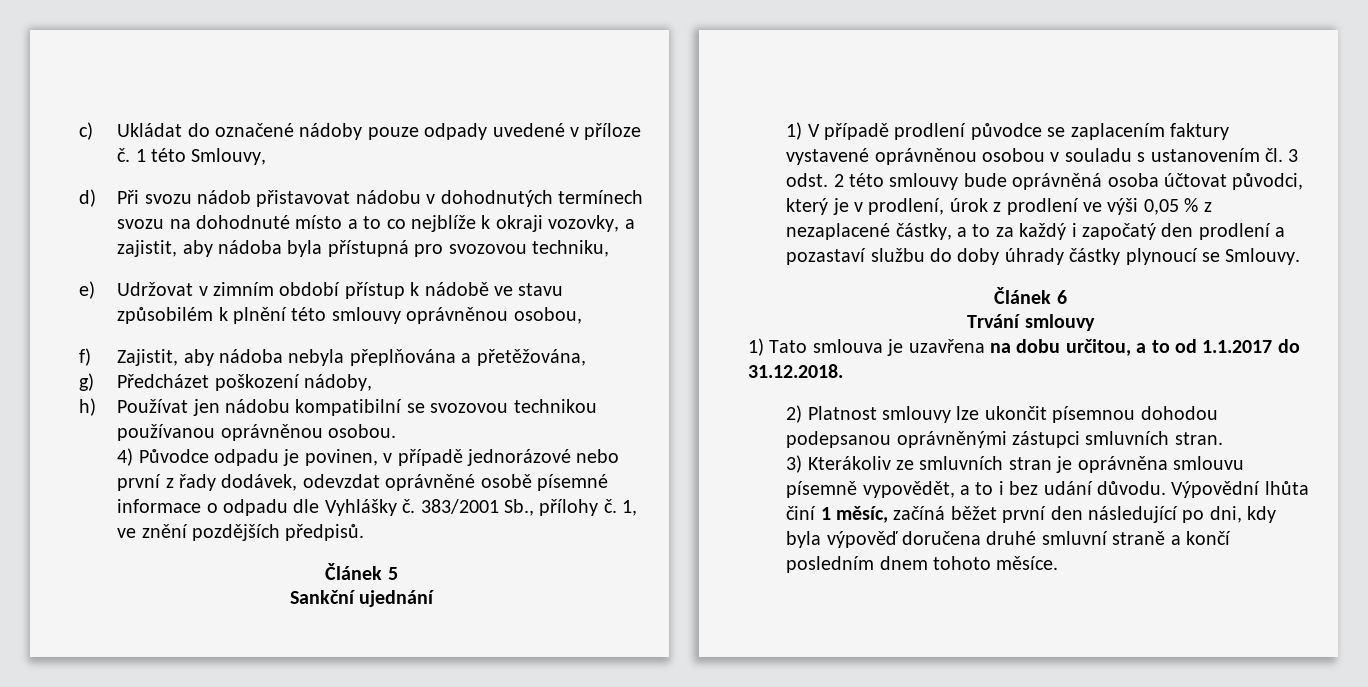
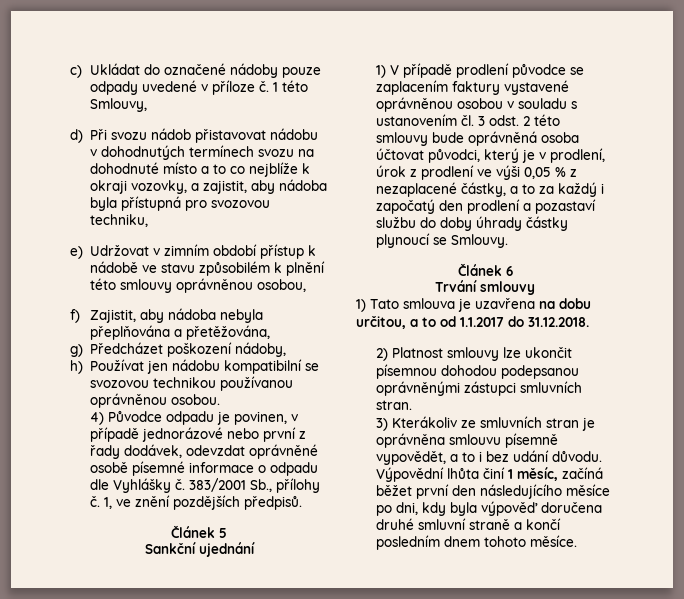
- Výpovědní lhůta činí 1 měsíc, začíná běžet první den následující po dni, kdy byla výpověď doručena druhé smluvní straně a končí posledním dnem tohoto měsíce.
+ Výpovědní lhůta činí 1 měsíc, začíná běžet první den následujícího měsíce po dni, kdy byla výpověď doručena druhé smluvní straně a končí posledním dnem tohoto měsíce.

